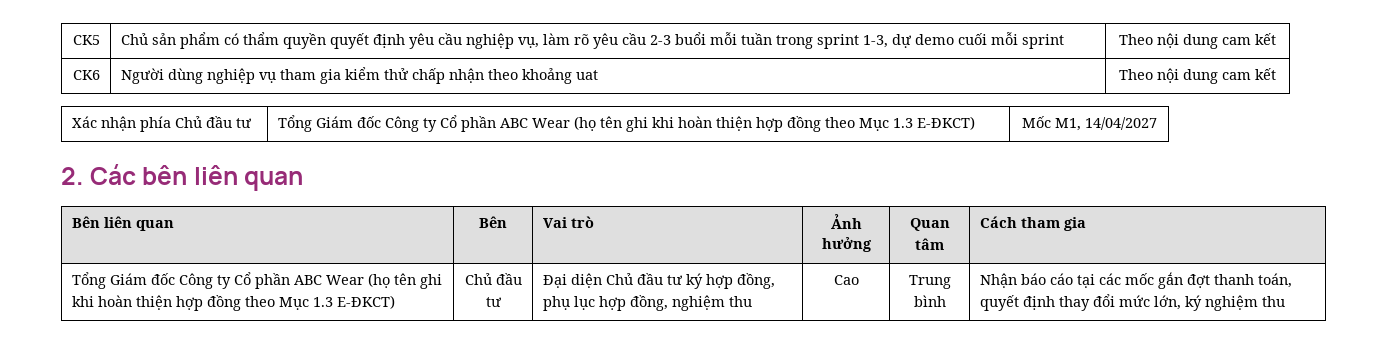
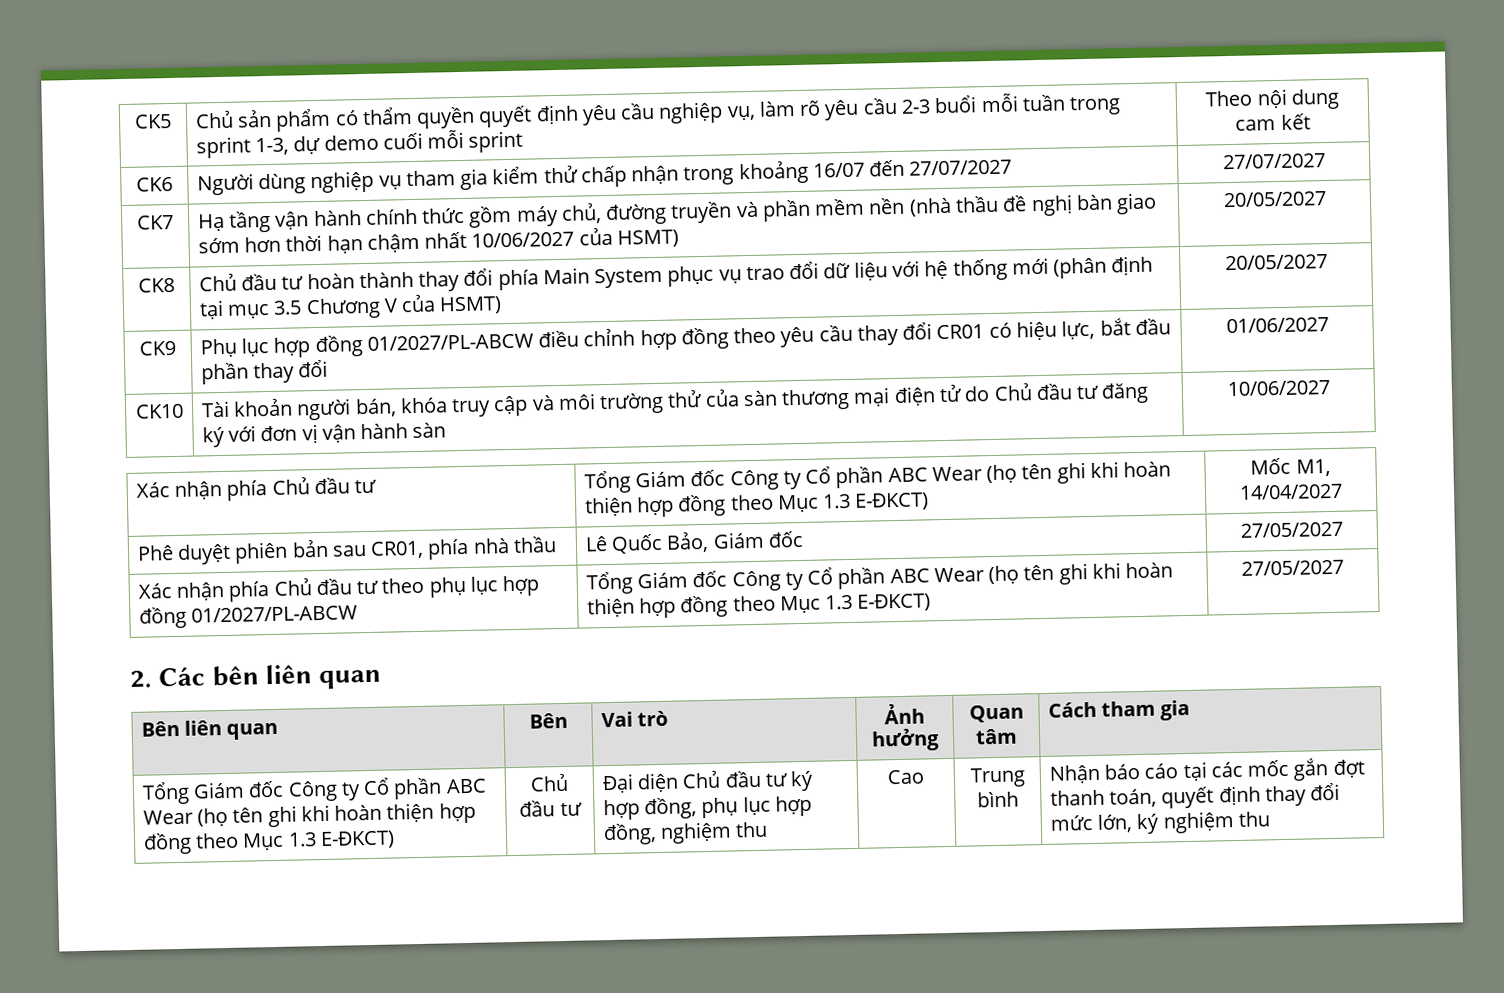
- CK6 | Người dùng nghiệp vụ tham gia kiểm thử chấp nhận theo khoảng uat | Theo nội dung cam kết
+ CK6 | Người dùng nghiệp vụ tham gia kiểm thử chấp nhận trong khoảng 16/07 đến 27/07/2027 | 27/07/2027
+ CK7 | Hạ tầng vận hành chính thức gồm máy chủ, đường truyền và phần mềm nền (nhà thầu đề nghị bàn giao sớm hơn thời hạn chậm nhất 10/06/2027 của HSMT) | 20/05/2027
+ CK8 | Chủ đầu tư hoàn thành thay đổi phía Main System phục vụ trao đổi dữ liệu với hệ thống mới (phân định tại mục 3.5 Chương V của HSMT) | 20/05/2027
+ CK9 | Phụ lục hợp đồng 01/2027/PL-ABCW điều chỉnh hợp đồng theo yêu cầu thay đổi CR01 có hiệu lực, bắt đầu phần thay đổi | 01/06/2027
+ CK10 | Tài khoản người bán, khóa truy cập và môi trường thử của sàn thương mại điện tử do Chủ đầu tư đăng ký với đơn vị vận hành sàn | 10/06/2027
+ Phê duyệt phiên bản sau CR01, phía nhà thầu | Lê Quốc Bảo, Giám đốc | 27/05/2027
+ Xác nhận phía Chủ đầu tư theo phụ lục hợp đồng 01/2027/PL-ABCW | Tổng Giám đốc Công ty Cổ phần ABC Wear (họ tên ghi khi hoàn thiện hợp đồng theo Mục 1.3 E-ĐKCT) | 27/05/2027

